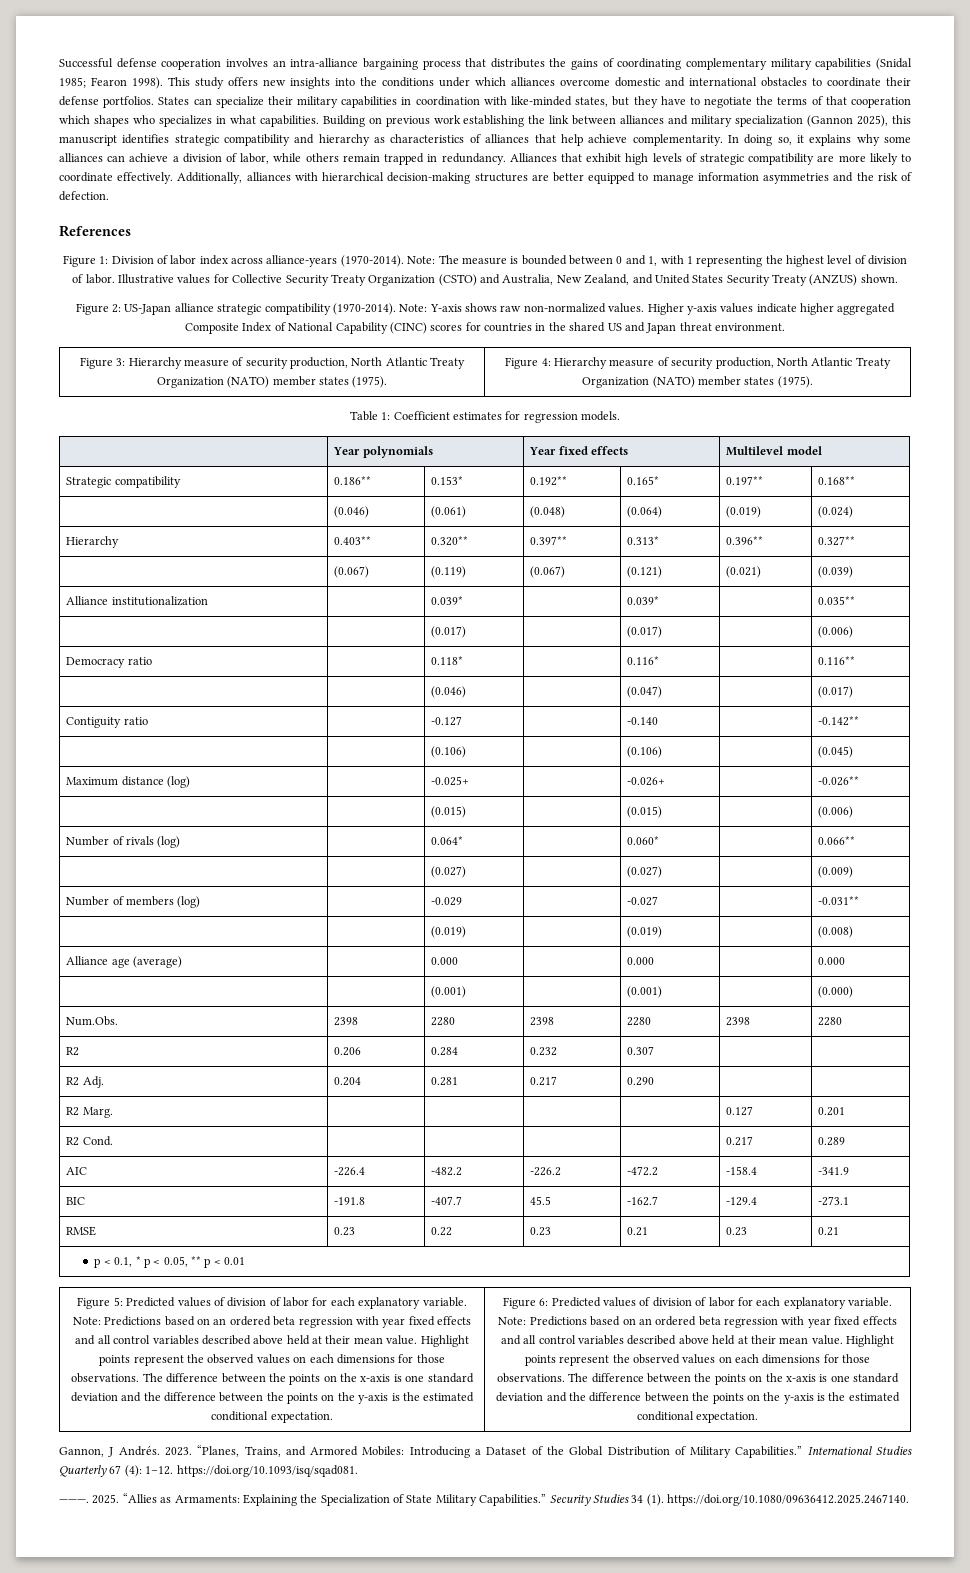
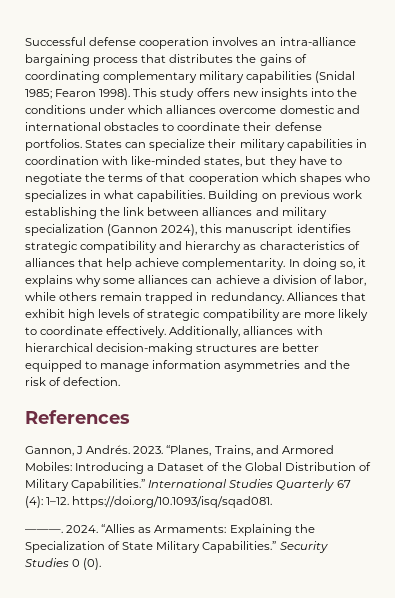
- Building on previous work establishing the link between alliances and military specialization (Gannon 2025), this manuscript identifies strategic compatibility and hierarchy as characteristics of alliances that help achieve complementarity.
+ Building on previous work establishing the link between alliances and military specialization (Gannon 2024), this manuscript identifies strategic compatibility and hierarchy as characteristics of alliances that help achieve complementarity.
- Figure 1: Division of labor index across alliance-years (1970-2014). Note: The measure is bounded between 0 and 1, with 1 representing the highest level of division of labor. Illustrative values for Collective Security Treaty Organization (CSTO) and Australia, New Zealand, and United States Security Treaty (ANZUS) shown.
- Figure 2: US-Japan alliance strategic compatibility (1970-2014). Note: Y-axis shows raw non-normalized values. Higher y-axis values indicate higher aggregated Composite Index of National Capability (CINC) scores for countries in the shared US and Japan threat environment.
- Figure 3: Hierarchy measure of security production, North Atlantic Treaty Organization (NATO) member states (1975). | Figure 4: Hierarchy measure of security production, North Atlantic Treaty Organization (NATO) member states (1975).
- Table 1: Coefficient estimates for regression models.
- | Year polynomials | Year fixed effects | Multilevel model
- Strategic compatibility | 0.186** | 0.153* | 0.192** | 0.165* | 0.197** | 0.168**
- | (0.046) | (0.061) | (0.048) | (0.064) | (0.019) | (0.024)
- Hierarchy | 0.403** | 0.320** | 0.397** | 0.313* | 0.396** | 0.327**
- | (0.067) | (0.119) | (0.067) | (0.121) | (0.021) | (0.039)
- Alliance institutionalization | | 0.039* | | 0.039* | | 0.035**
- | | (0.017) | | (0.017) | | (0.006)
- Democracy ratio | | 0.118* | | 0.116* | | 0.116**
- | | (0.046) | | (0.047) | | (0.017)
- Contiguity ratio | | -0.127 | | -0.140 | | -0.142**
- | | (0.106) | | (0.106) | | (0.045)
- Maximum distance (log) | | -0.025+ | | -0.026+ | | -0.026**
- | | (0.015) | | (0.015) | | (0.006)
- Number of rivals (log) | | 0.064* | | 0.060* | | 0.066**
- | | (0.027) | | (0.027) | | (0.009)
- Number of members (log) | | -0.029 | | -0.027 | | -0.031**
- | | (0.019) | | (0.019) | | (0.008)
- Alliance age (average) | | 0.000 | | 0.000 | | 0.000
- | | (0.001) | | (0.001) | | (0.000)
- Num.Obs. | 2398 | 2280 | 2398 | 2280 | 2398 | 2280
- R2 | 0.206 | 0.284 | 0.232 | 0.307 | |
- R2 Adj. | 0.204 | 0.281 | 0.217 | 0.290 | |
- R2 Marg. | | | | | 0.127 | 0.201
- R2 Cond. | | | | | 0.217 | 0.289
- AIC | -226.4 | -482.2 | -226.2 | -472.2 | -158.4 | -341.9
- BIC | -191.8 | -407.7 | 45.5 | -162.7 | -129.4 | -273.1
- RMSE | 0.23 | 0.22 | 0.23 | 0.21 | 0.23 | 0.21
- p < 0.1, * p < 0.05, ** p < 0.01
- Figure 5: Predicted values of division of labor for each explanatory variable. Note: Predictions based on an ordered beta regression with year fixed effects and all control variables described above held at their mean value. Highlight points represent the observed values on each dimensions for those observations. The difference between the points on the x-axis is one standard deviation and the difference between the points on the y-axis is the estimated conditional expectation. | Figure 6: Predicted values of division of labor for each explanatory variable. Note: Predictions based on an ordered beta regression with year fixed effects and all control variables described above held at their mean value. Highlight points represent the observed values on each dimensions for those observations. The difference between the points on the x-axis is one standard deviation and the difference between the points on the y-axis is the estimated conditional expectation.
- 2025.
+ 2024.
- Security Studies 34 (1). https://doi.org/10.1080/09636412.2025.2467140.
+ Security Studies 0 (0).

